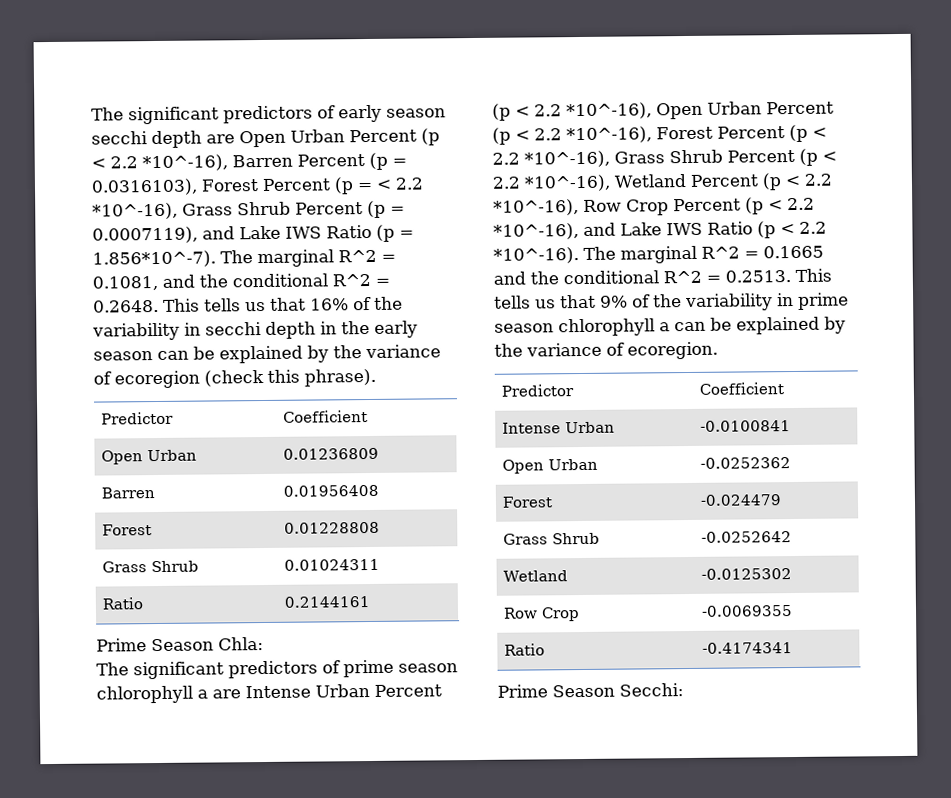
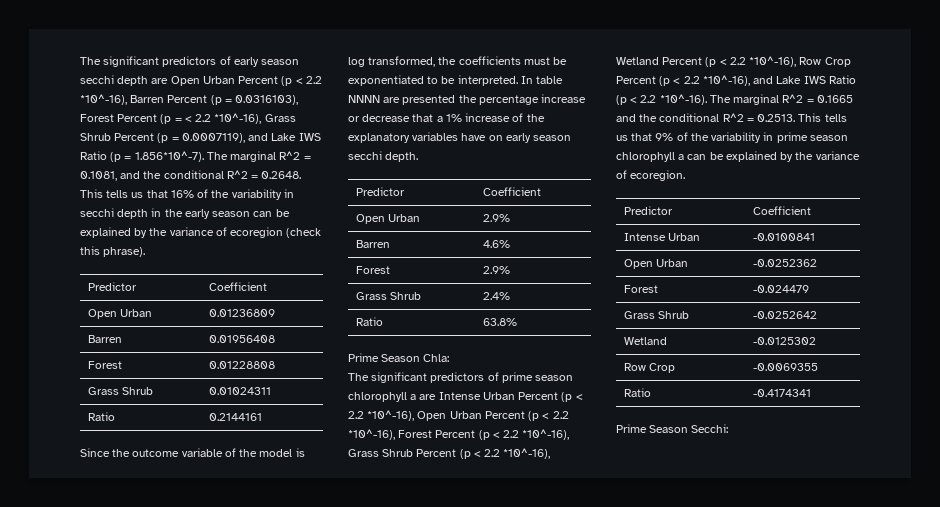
+ Since the outcome variable of the model is log transformed, the coefficients must be exponentiated to be interpreted. In table NNNN are presented the percentage increase or decrease that a 1% increase of the explanatory variables have on early season secchi depth.
+ Predictor | Coefficient
+ Open Urban | 2.9%
+ Barren | 4.6%
+ Forest | 2.9%
+ Grass Shrub | 2.4%
+ Ratio | 63.8%

